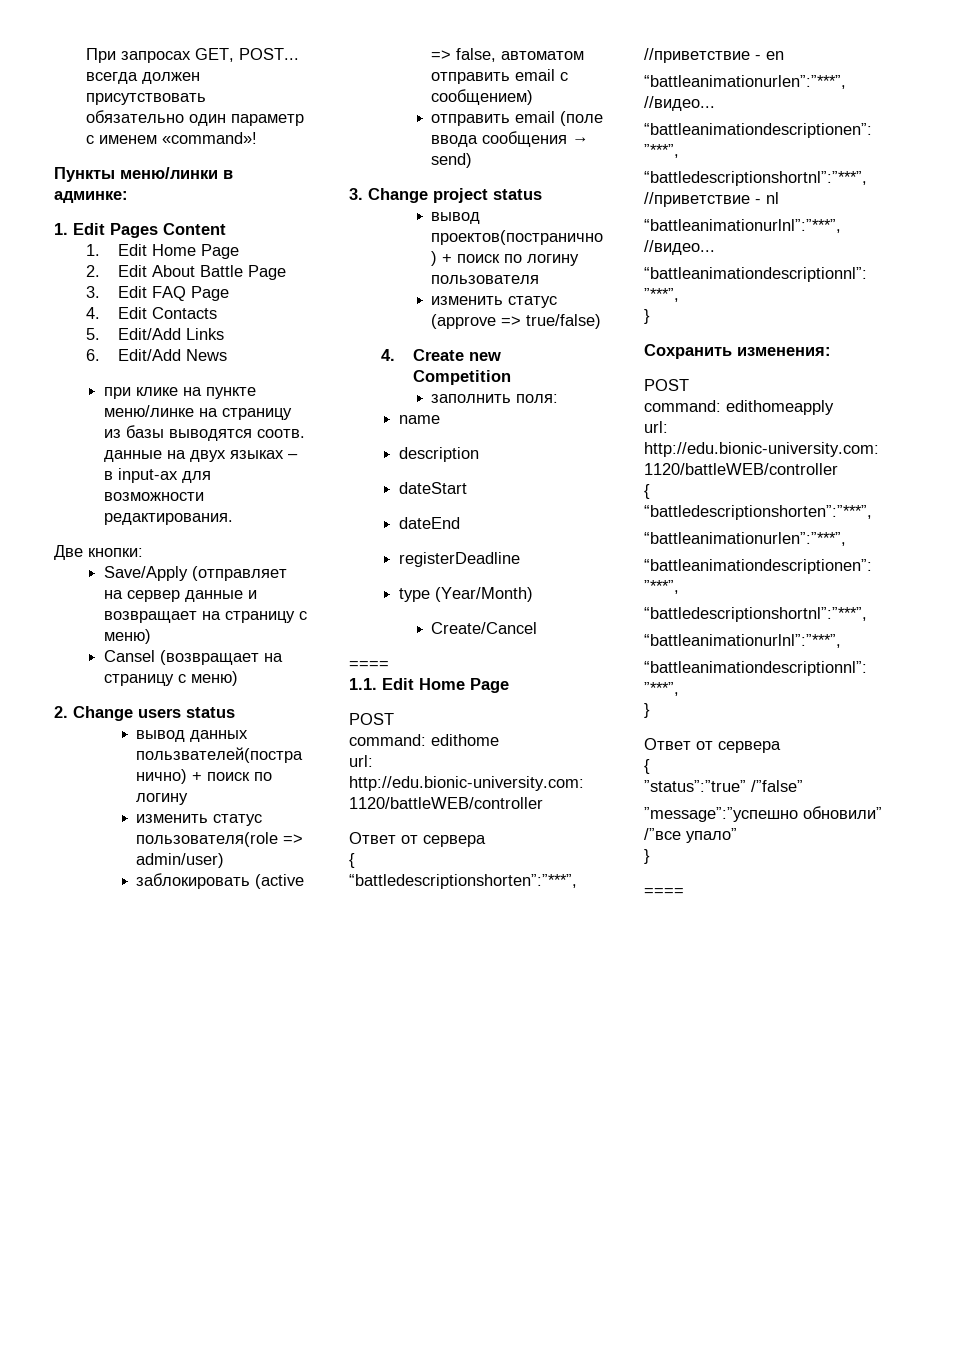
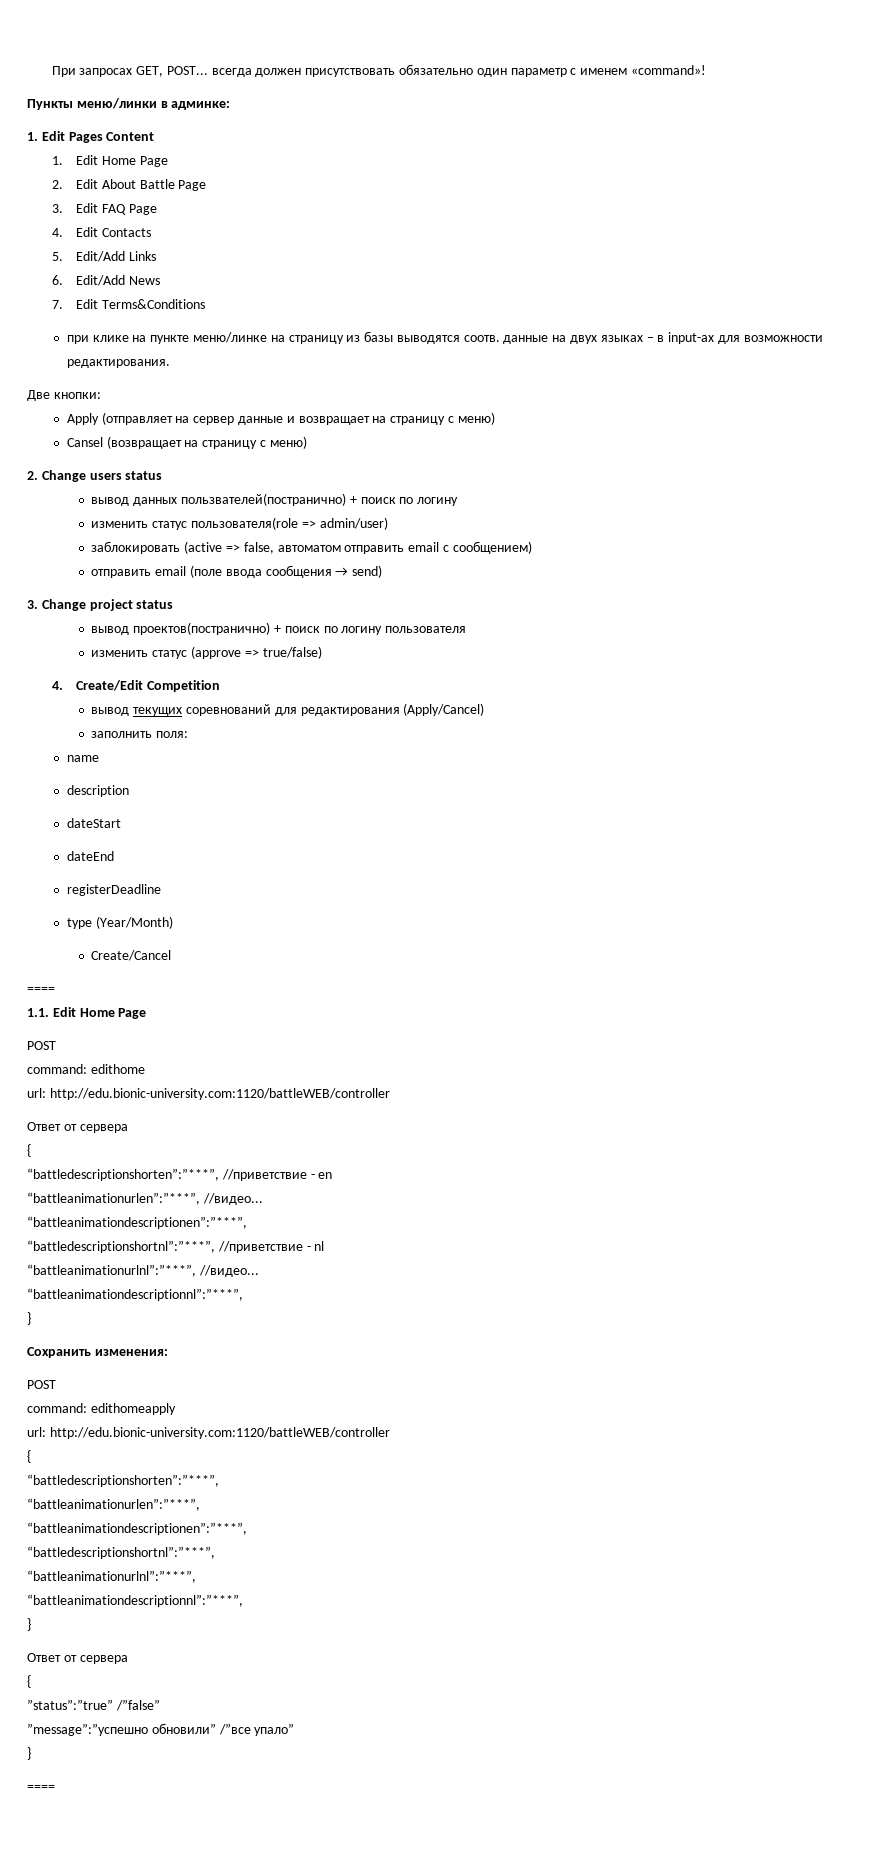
+ 7. Edit Terms&Conditions
- Save/Apply (отправляет на сервер данные и возвращает на страницу с меню)
+ Apply (отправляет на сервер данные и возвращает на страницу с меню)
- 4. Create new Competition
+ 4. Create/Edit Competition
+ вывод текущих соревнований для редактирования (Apply/Cancel)

